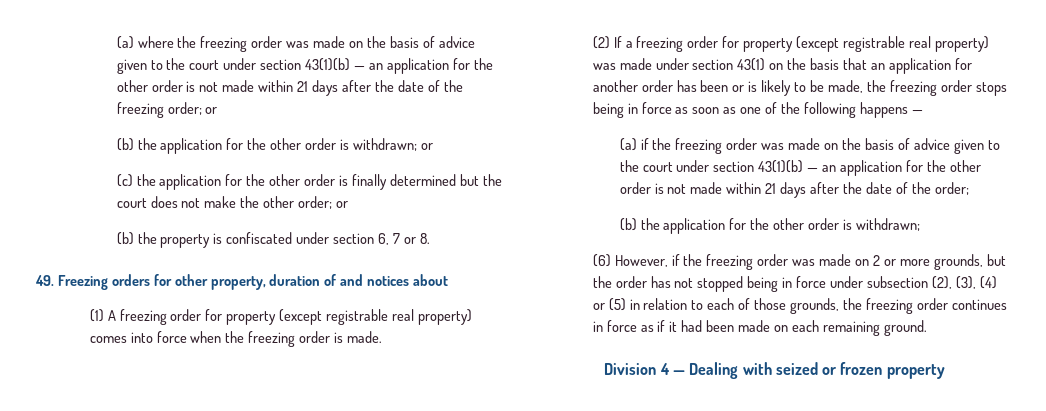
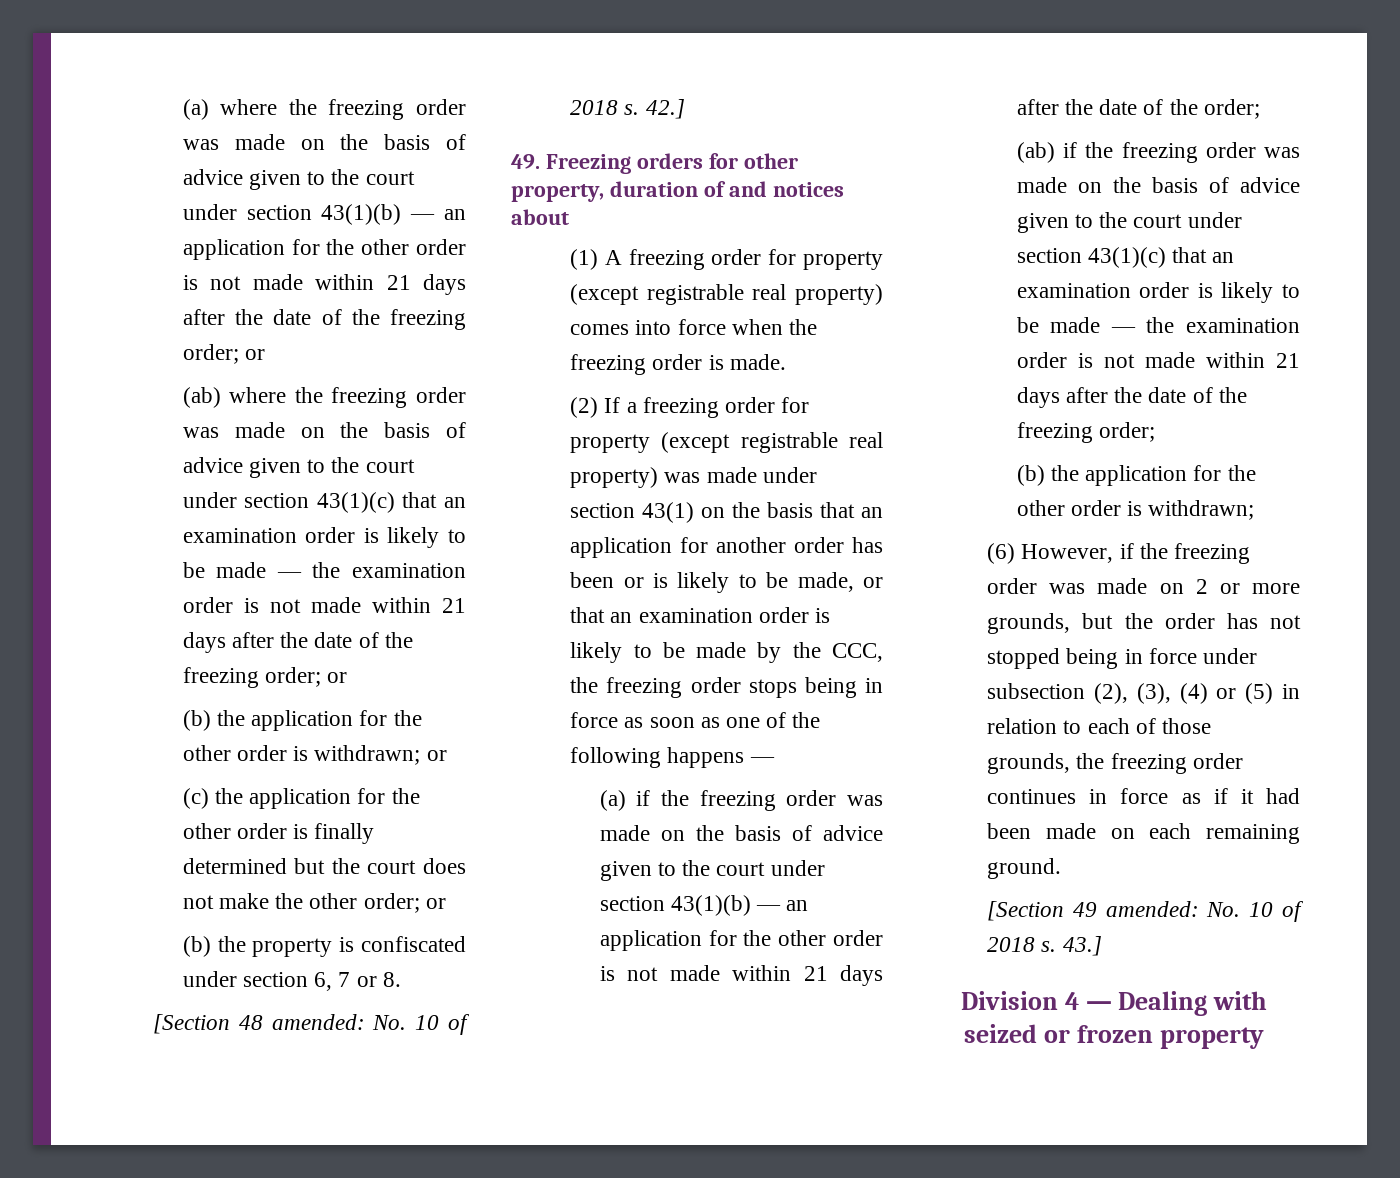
+ (ab) where the freezing order was made on the basis of advice given to the court under section 43(1)(c) that an examination order is likely to be made — the examination order is not made within 21 days after the date of the freezing order; or
+ [Section 48 amended: No. 10 of 2018 s. 42.]
- (2) If a freezing order for property (except registrable real property) was made under section 43(1) on the basis that an application for another order has been or is likely to be made, the freezing order stops being in force as soon as one of the following happens —
+ (2) If a freezing order for property (except registrable real property) was made under section 43(1) on the basis that an application for another order has been or is likely to be made, or that an examination order is likely to be made by the CCC, the freezing order stops being in force as soon as one of the following happens —
+ (ab) if the freezing order was made on the basis of advice given to the court under section 43(1)(c) that an examination order is likely to be made — the examination order is not made within 21 days after the date of the freezing order;
+ [Section 49 amended: No. 10 of 2018 s. 43.]

